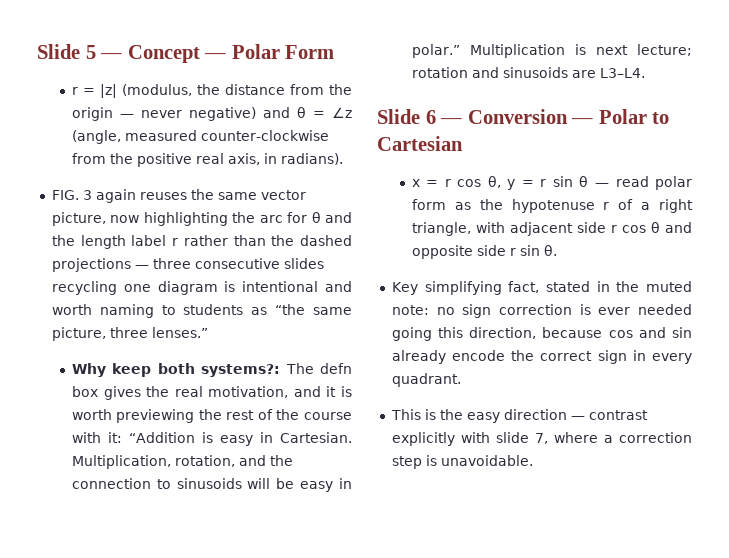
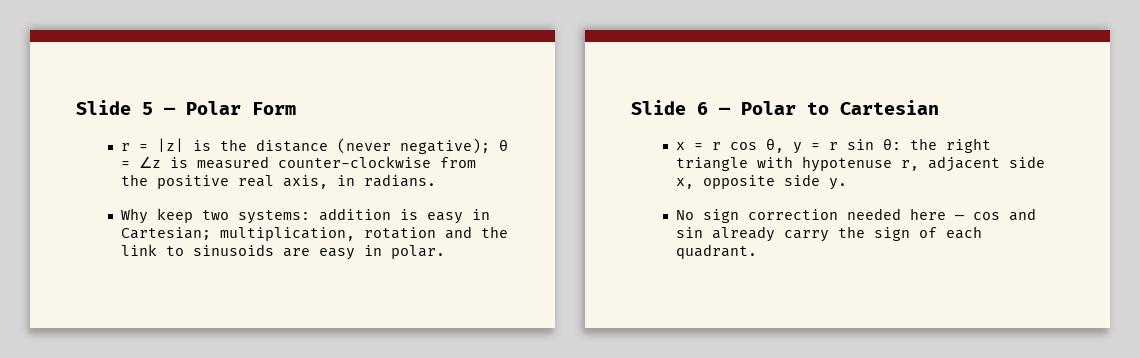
- Slide 5 — Concept — Polar Form
+ Slide 5 — Polar Form
- r = |z| (modulus, the distance from the origin — never negative) and θ = ∠z (angle, measured counter-clockwise from the positive real axis, in radians).
- FIG. 3 again reuses the same vector picture, now highlighting the arc for θ and the length label r rather than the dashed projections — three consecutive slides recycling one diagram is intentional and worth naming to students as “the same picture, three lenses.”
- Why keep both systems?: The defn box gives the real motivation, and it is worth previewing the rest of the course with it: “Addition is easy in Cartesian. Multiplication, rotation, and the connection to sinusoids will be easy in polar.” Multiplication is next lecture; rotation and sinusoids are L3–L4.
+ r = |z| is the distance (never negative); θ = ∠z is measured counter-clockwise from the positive real axis, in radians.
+ Why keep two systems: addition is easy in Cartesian; multiplication, rotation and the link to sinusoids are easy in polar.
- Slide 6 — Conversion — Polar to Cartesian
+ Slide 6 — Polar to Cartesian
- x = r cos θ, y = r sin θ — read polar form as the hypotenuse r of a right triangle, with adjacent side r cos θ and opposite side r sin θ.
- Key simplifying fact, stated in the muted note: no sign correction is ever needed going this direction, because cos and sin already encode the correct sign in every quadrant.
- This is the easy direction — contrast explicitly with slide 7, where a correction step is unavoidable.
+ x = r cos θ, y = r sin θ: the right triangle with hypotenuse r, adjacent side x, opposite side y.
+ No sign correction needed here — cos and sin already carry the sign of each quadrant.

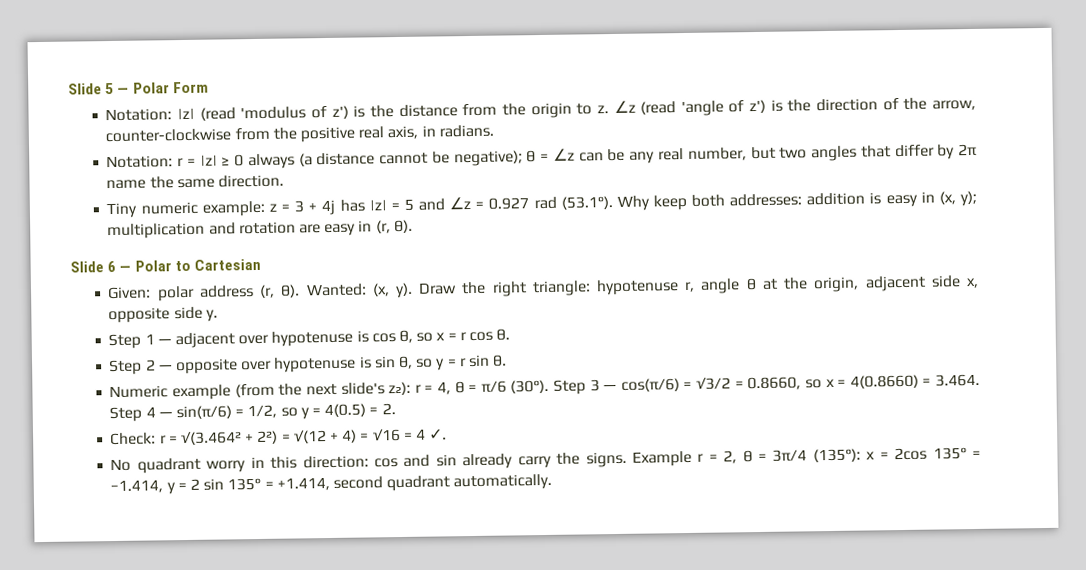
- r = |z| is the distance (never negative); θ = ∠z is measured counter-clockwise from the positive real axis, in radians.
+ Notation: |z| (read 'modulus of z') is the distance from the origin to z. ∠z (read 'angle of z') is the direction of the arrow, counter-clockwise from the positive real axis, in radians.
- Why keep two systems: addition is easy in Cartesian; multiplication, rotation and the link to sinusoids are easy in polar.
+ Notation: r = |z| ≥ 0 always (a distance cannot be negative); θ = ∠z can be any real number, but two angles that differ by 2π name the same direction.
+ Tiny numeric example: z = 3 + 4j has |z| = 5 and ∠z = 0.927 rad (53.1°). Why keep both addresses: addition is easy in (x, y); multiplication and rotation are easy in (r, θ).
- x = r cos θ, y = r sin θ: the right triangle with hypotenuse r, adjacent side x, opposite side y.
+ Given: polar address (r, θ). Wanted: (x, y). Draw the right triangle: hypotenuse r, angle θ at the origin, adjacent side x, opposite side y.
- No sign correction needed here — cos and sin already carry the sign of each quadrant.
+ Step 1 — adjacent over hypotenuse is cos θ, so x = r cos θ.
+ Step 2 — opposite over hypotenuse is sin θ, so y = r sin θ.
+ Numeric example (from the next slide's z₂): r = 4, θ = π/6 (30°). Step 3 — cos(π/6) = √3/2 = 0.8660, so x = 4(0.8660) = 3.464. Step 4 — sin(π/6) = 1/2, so y = 4(0.5) = 2.
+ Check: r = √(3.464² + 2²) = √(12 + 4) = √16 = 4 ✓.
+ No quadrant worry in this direction: cos and sin already carry the signs. Example r = 2, θ = 3π/4 (135°): x = 2cos 135° = −1.414, y = 2 sin 135° = +1.414, second quadrant automatically.

